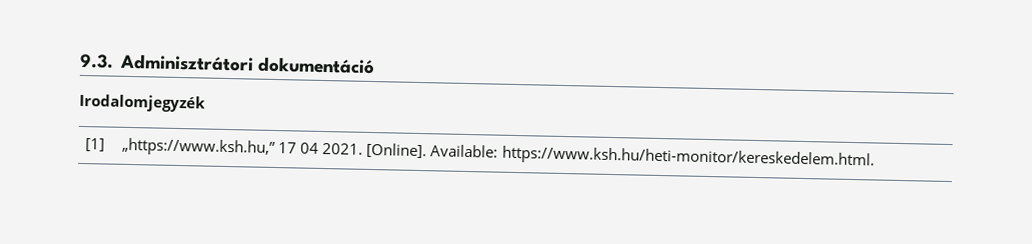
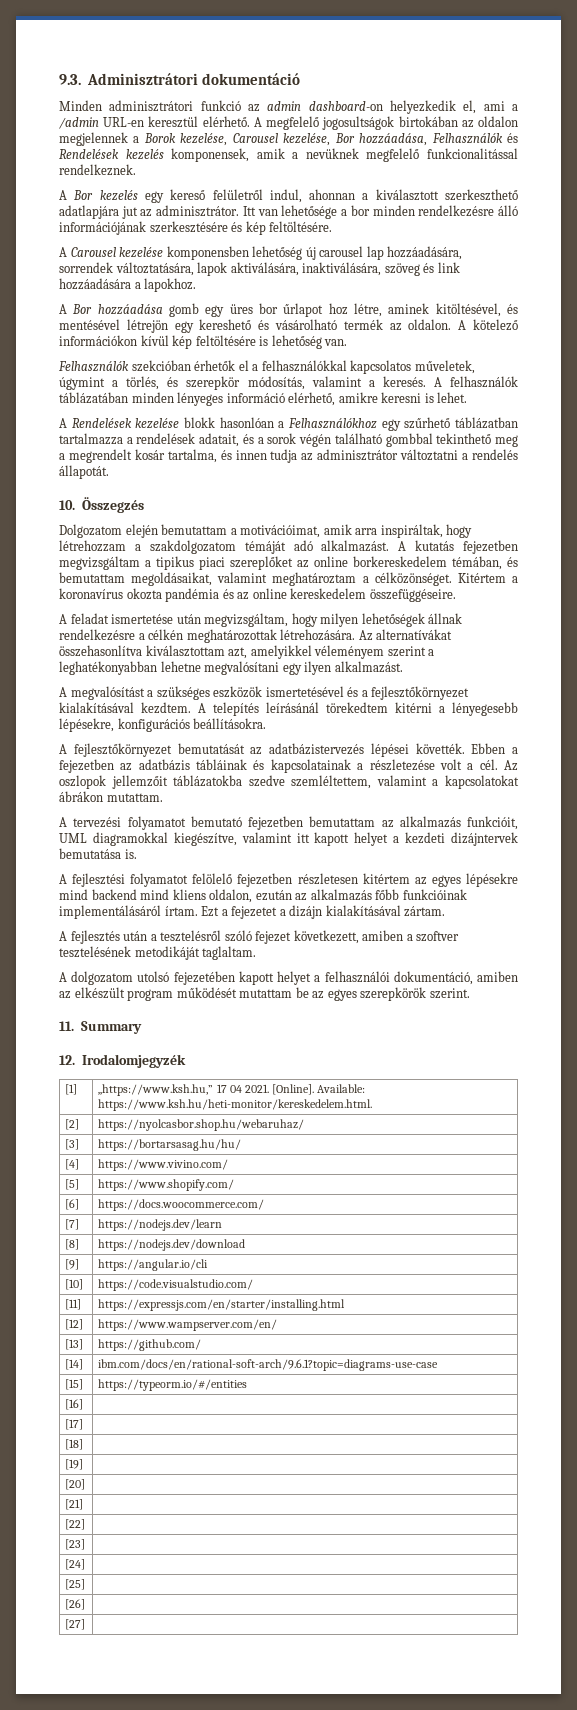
- Irodalomjegyzék
+ Minden adminisztrátori funkció az admin dashboard-on helyezkedik el, ami a /admin URL-en keresztül elérhető. A megfelelő jogosultságok birtokában az oldalon megjelennek a Borok kezelése, Carousel kezelése, Bor hozzáadása, Felhasználók és Rendelések kezelés komponensek, amik a nevüknek megfelelő funkcionalitással rendelkeznek.
+ A Bor kezelés egy kereső felületről indul, ahonnan a kiválasztott szerkeszthető adatlapjára jut az adminisztrátor. Itt van lehetősége a bor minden rendelkezésre álló információjának szerkesztésére és kép feltöltésére.
+ A Carousel kezelése komponensben lehetőség új carousel lap hozzáadására, sorrendek változtatására, lapok aktiválására, inaktiválására, szöveg és link hozzáadására a lapokhoz.
+ A Bor hozzáadása gomb egy üres bor űrlapot hoz létre, aminek kitöltésével, és mentésével létrejön egy kereshető és vásárolható termék az oldalon. A kötelező információkon kívül kép feltöltésére is lehetőség van.
+ Felhasználók szekcióban érhetők el a felhasználókkal kapcsolatos műveletek, úgymint a törlés, és szerepkör módosítás, valamint a keresés. A felhasználók táblázatában minden lényeges információ elérhető, amikre keresni is lehet.
+ A Rendelések kezelése blokk hasonlóan a Felhasználókhoz egy szűrhető táblázatban tartalmazza a rendelések adatait, és a sorok végén található gombbal tekinthető meg a megrendelt kosár tartalma, és innen tudja az adminisztrátor változtatni a rendelés állapotát.
+ 10. Összegzés
+ Dolgozatom elején bemutattam a motivációimat, amik arra inspiráltak, hogy létrehozzam a szakdolgozatom témáját adó alkalmazást. A kutatás fejezetben megvizsgáltam a tipikus piaci szereplőket az online borkereskedelem témában, és bemutattam megoldásaikat, valamint meghatároztam a célközönséget. Kitértem a koronavírus okozta pandémia és az online kereskedelem összefüggéseire.
+ A feladat ismertetése után megvizsgáltam, hogy milyen lehetőségek állnak rendelkezésre a célkén meghatározottak létrehozására. Az alternatívákat összehasonlítva kiválasztottam azt, amelyikkel véleményem szerint a leghatékonyabban lehetne megvalósítani egy ilyen alkalmazást.
+ A megvalósítást a szükséges eszközök ismertetésével és a fejlesztőkörnyezet kialakításával kezdtem. A telepítés leírásánál törekedtem kitérni a lényegesebb lépésekre, konfigurációs beállításokra.
+ A fejlesztőkörnyezet bemutatását az adatbázistervezés lépései követték. Ebben a fejezetben az adatbázis tábláinak és kapcsolatainak a részletezése volt a cél. Az oszlopok jellemzőit táblázatokba szedve szemléltettem, valamint a kapcsolatokat ábrákon mutattam.
+ A tervezési folyamatot bemutató fejezetben bemutattam az alkalmazás funkcióit, UML diagramokkal kiegészítve, valamint itt kapott helyet a kezdeti dizájntervek bemutatása is.
+ A fejlesztési folyamatot felölelő fejezetben részletesen kitértem az egyes lépésekre mind backend mind kliens oldalon, ezután az alkalmazás főbb funkcióinak implementálásáról írtam. Ezt a fejezetet a dizájn kialakításával zártam.
+ A fejlesztés után a tesztelésről szóló fejezet következett, amiben a szoftver tesztelésének metodikáját taglaltam.
+ A dolgozatom utolsó fejezetében kapott helyet a felhasználói dokumentáció, amiben az elkészült program működését mutattam be az egyes szerepkörök szerint.
+ 11. Summary
+ 12. Irodalomjegyzék
+ [2] | https://nyolcasbor.shop.hu/webaruhaz/
+ [3] | https://bortarsasag.hu/hu/
+ [4] | https://www.vivino.com/
+ [5] | https://www.shopify.com/
+ [6] | https://docs.woocommerce.com/
+ [7] | https://nodejs.dev/learn
+ [8] | https://nodejs.dev/download
+ [9] | https://angular.io/cli
+ [10] | https://code.visualstudio.com/
+ [11] | https://expressjs.com/en/starter/installing.html
+ [12] | https://www.wampserver.com/en/
+ [13] | https://github.com/
+ [14] | ibm.com/docs/en/rational-soft-arch/9.6.1?topic=diagrams-use-case
+ [15] | https://typeorm.io/#/entities
+ [16] |
+ [17] |
+ [18] |
+ [19] |
+ [20] |
+ [21] |
+ [22] |
+ [23] |
+ [24] |
+ [25] |
+ [26] |
+ [27] |

